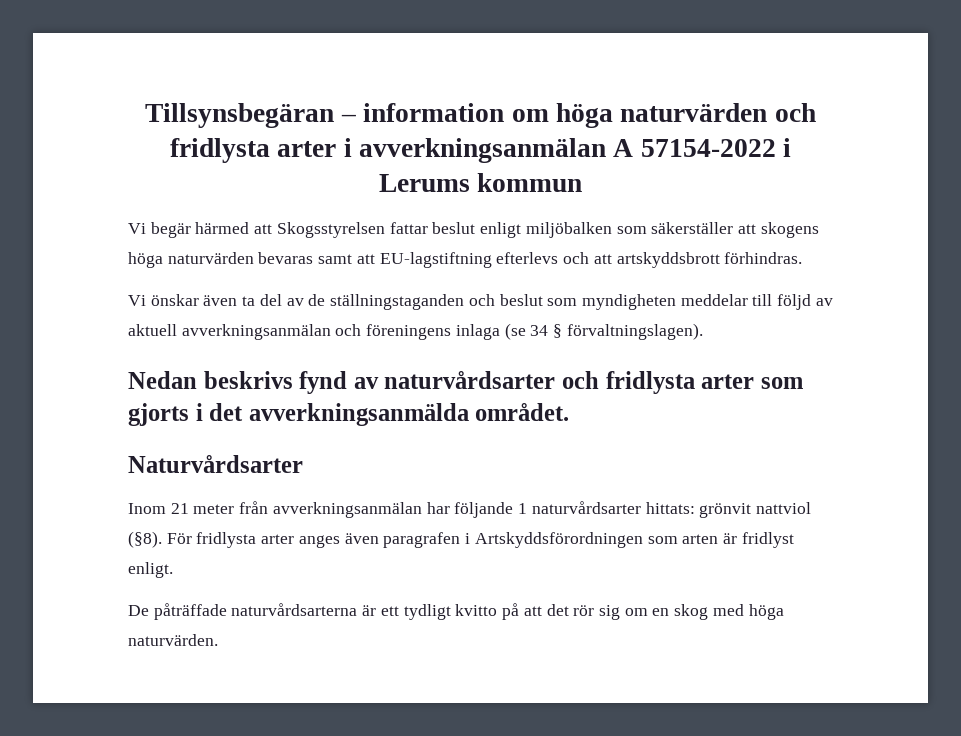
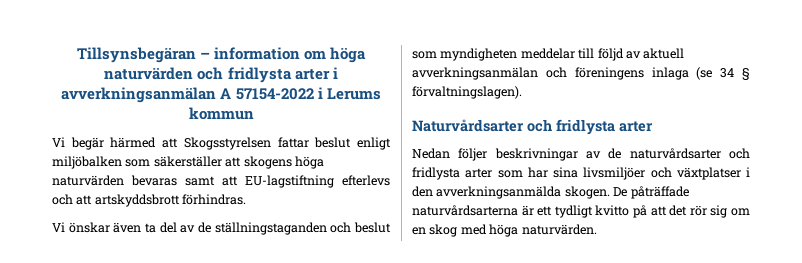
- Nedan beskrivs fynd av naturvårdsarter och fridlysta arter som gjorts i det avverkningsanmälda området.
- Naturvårdsarter
- Inom 21 meter från avverkningsanmälan har följande 1 naturvårdsarter hittats: grönvit nattviol (§8). För fridlysta arter anges även paragrafen i Artskyddsförordningen som arten är fridlyst enligt.
- De påträffade naturvårdsarterna är ett tydligt kvitto på att det rör sig om en skog med höga naturvärden.
+ Naturvårdsarter och fridlysta arter
+ Nedan följer beskrivningar av de naturvårdsarter och fridlysta arter som har sina livsmiljöer och växtplatser i den avverkningsanmälda skogen. De påträffade naturvårdsarterna är ett tydligt kvitto på att det rör sig om en skog med höga naturvärden.

